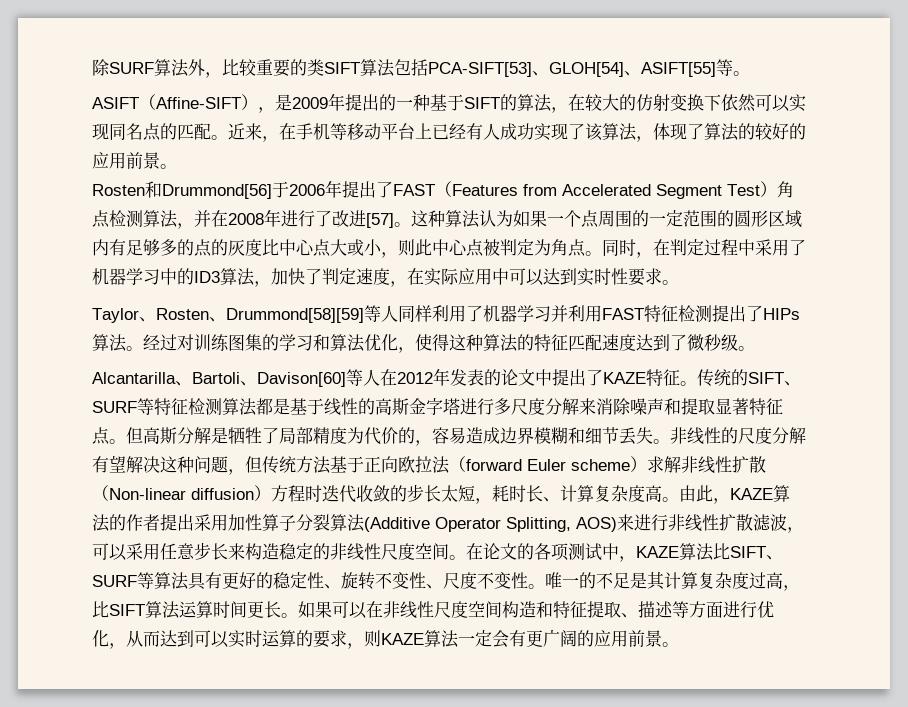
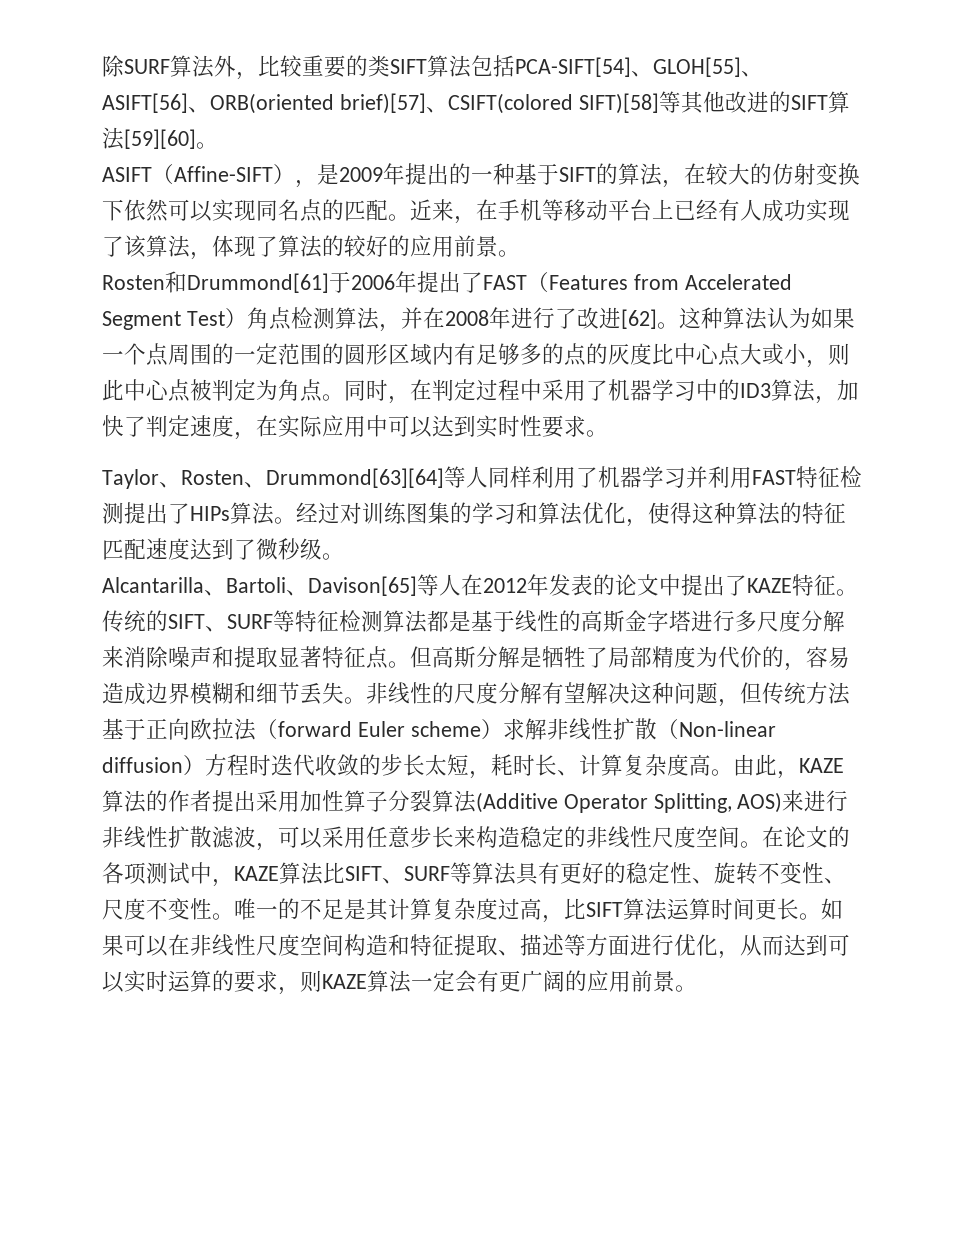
- 除SURF算法外，比较重要的类SIFT算法包括PCA-SIFT[53]、GLOH[54]、ASIFT[55]等。
+ 除SURF算法外，比较重要的类SIFT算法包括PCA-SIFT[54]、GLOH[55]、ASIFT[56]、ORB(oriented brief)[57]、CSIFT(colored SIFT)[58]等其他改进的SIFT算法[59][60]。
- Rosten和Drummond[56]于2006年提出了FAST（Features from Accelerated Segment Test）角点检测算法，并在2008年进行了改进[57]。
+ Rosten和Drummond[61]于2006年提出了FAST（Features from Accelerated Segment Test）角点检测算法，并在2008年进行了改进[62]。
- Taylor、Rosten、Drummond[58][59]等人同样利用了机器学习并利用FAST特征检测提出了HIPs算法。
+ Taylor、Rosten、Drummond[63][64]等人同样利用了机器学习并利用FAST特征检测提出了HIPs算法。
- Alcantarilla、Bartoli、Davison[60]等人在2012年发表的论文中提出了KAZE特征。
+ Alcantarilla、Bartoli、Davison[65]等人在2012年发表的论文中提出了KAZE特征。

